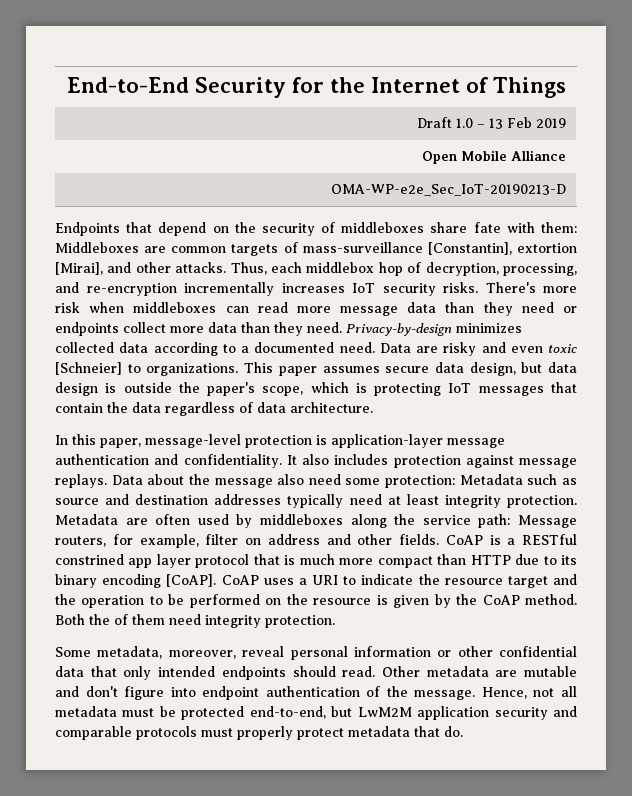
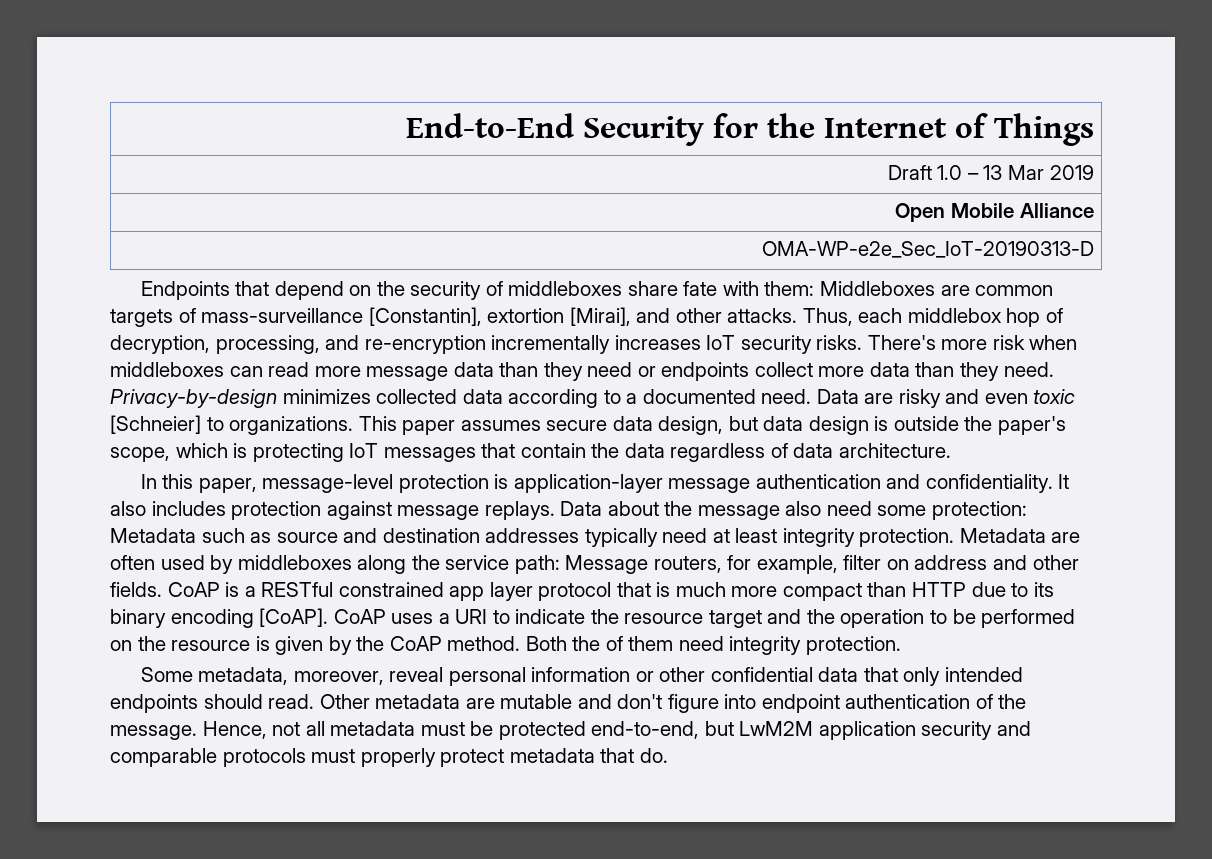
- Draft 1.0 – 13 Feb 2019
+ Draft 1.0 – 13 Mar 2019
- OMA-WP-e2e_Sec_IoT-20190213-D
+ OMA-WP-e2e_Sec_IoT-20190313-D
- CoAP is a RESTful constrined app layer protocol that is much more compact than HTTP due to its binary encoding [CoAP].
+ CoAP is a RESTful constrained app layer protocol that is much more compact than HTTP due to its binary encoding [CoAP].

